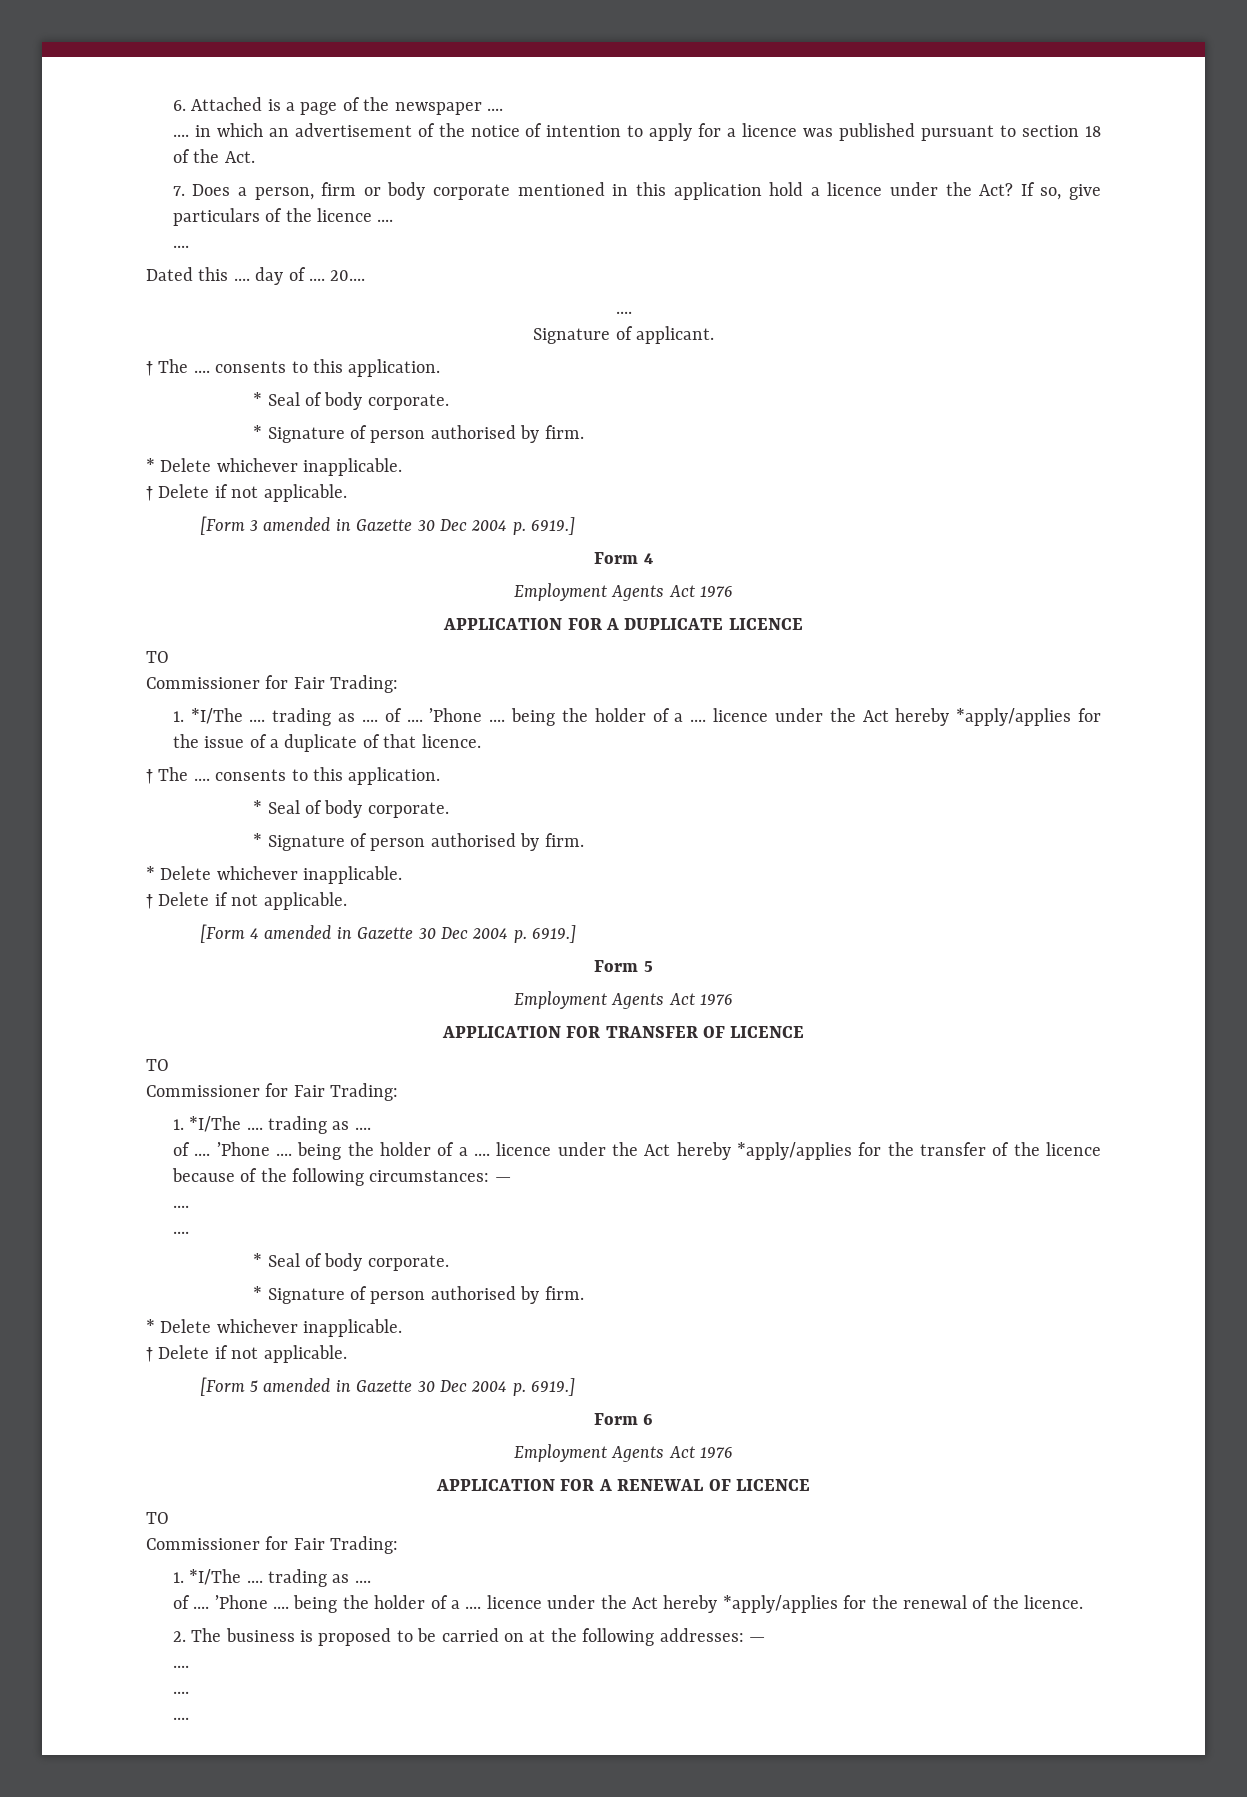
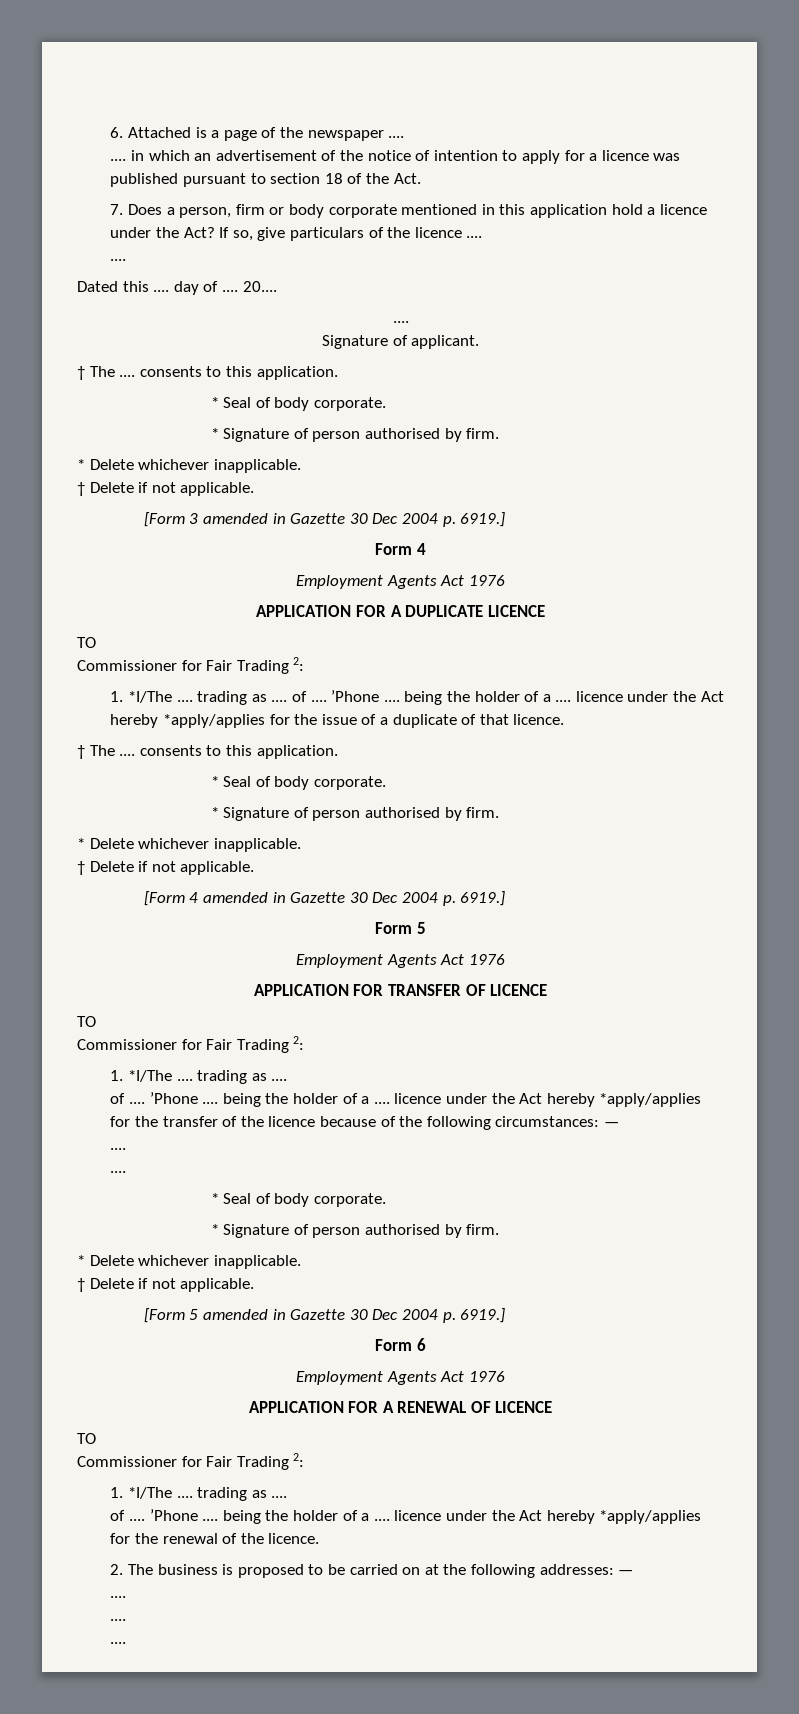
  APPLICATION FOR A DUPLICATE LICENCE
  TO
- Commissioner for Fair Trading:
+ Commissioner for Fair Trading 2:
  APPLICATION FOR TRANSFER OF LICENCE
  TO
- Commissioner for Fair Trading:
+ Commissioner for Fair Trading 2:
  APPLICATION FOR A RENEWAL OF LICENCE
  TO
- Commissioner for Fair Trading:
+ Commissioner for Fair Trading 2:

